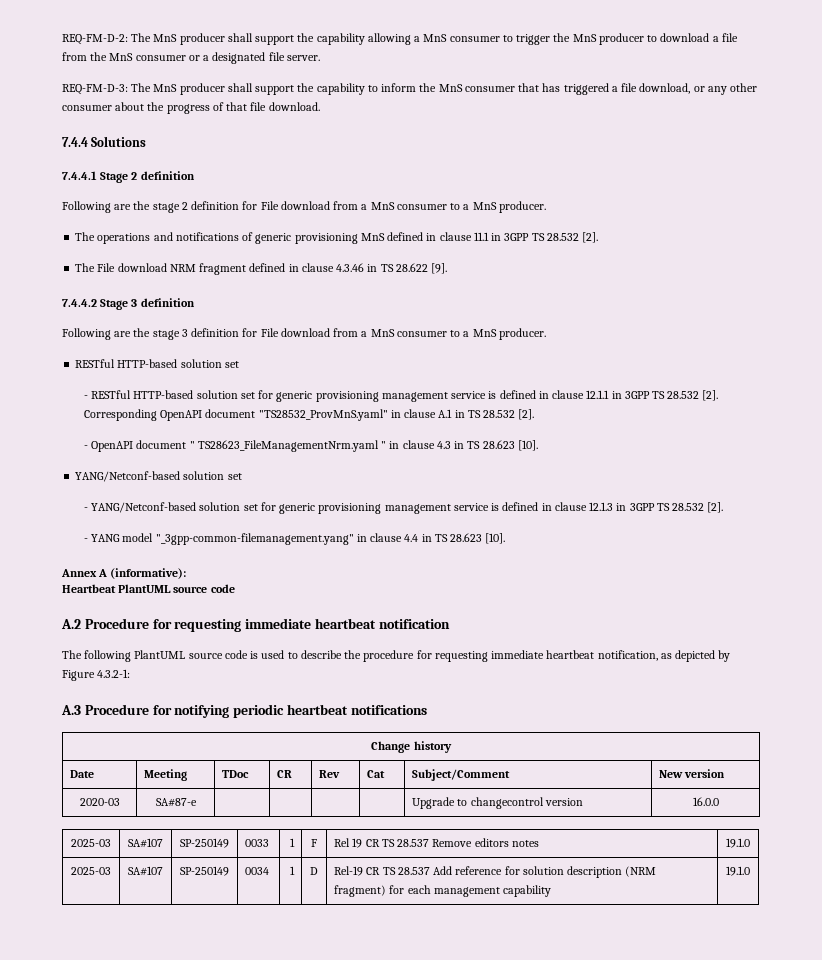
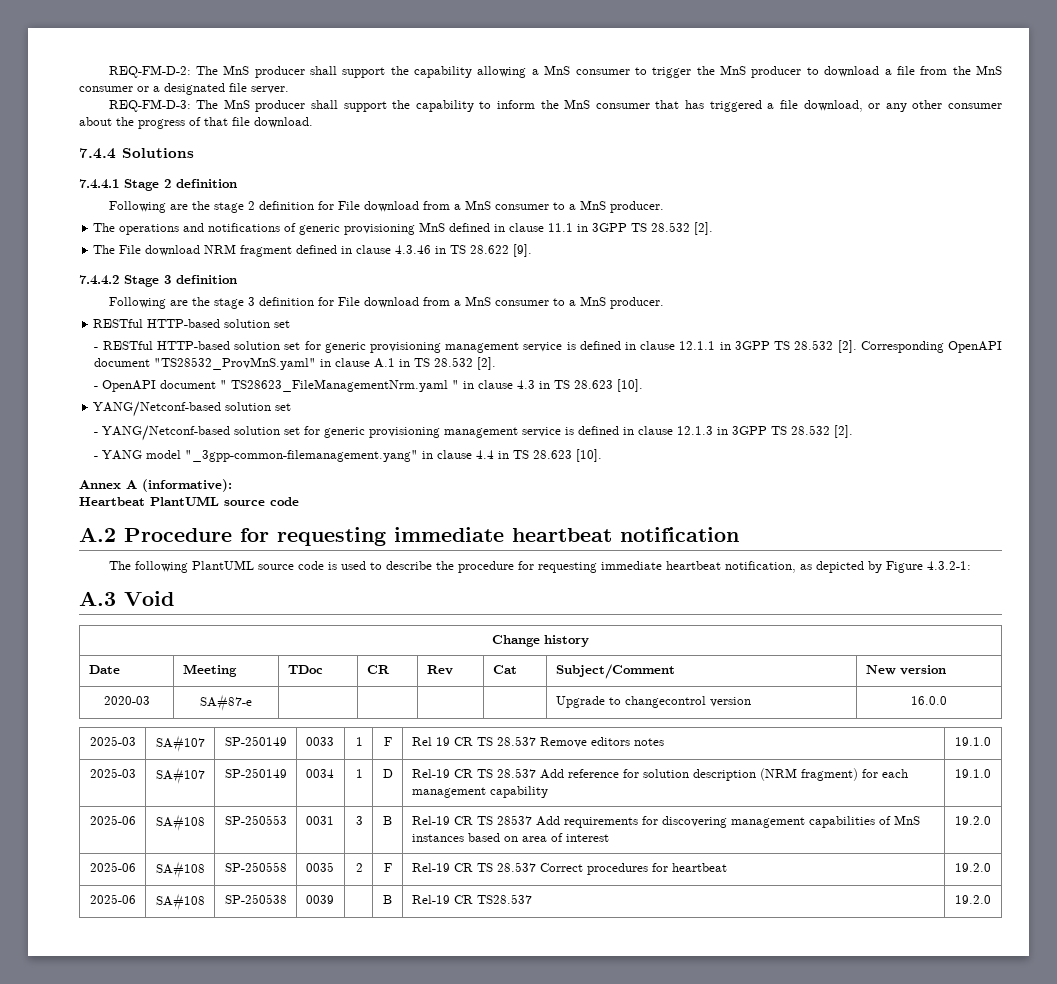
- A.3 Procedure for notifying periodic heartbeat notifications
+ A.3 Void
+ 2025-06 | SA#108 | SP-250553 | 0031 | 3 | B | Rel-19 CR TS 28537 Add requirements for discovering management capabilities of MnS instances based on area of interest | 19.2.0
+ 2025-06 | SA#108 | SP-250558 | 0035 | 2 | F | Rel-19 CR TS 28.537 Correct procedures for heartbeat | 19.2.0
+ 2025-06 | SA#108 | SP-250538 | 0039 | | B | Rel-19 CR TS28.537 | 19.2.0

